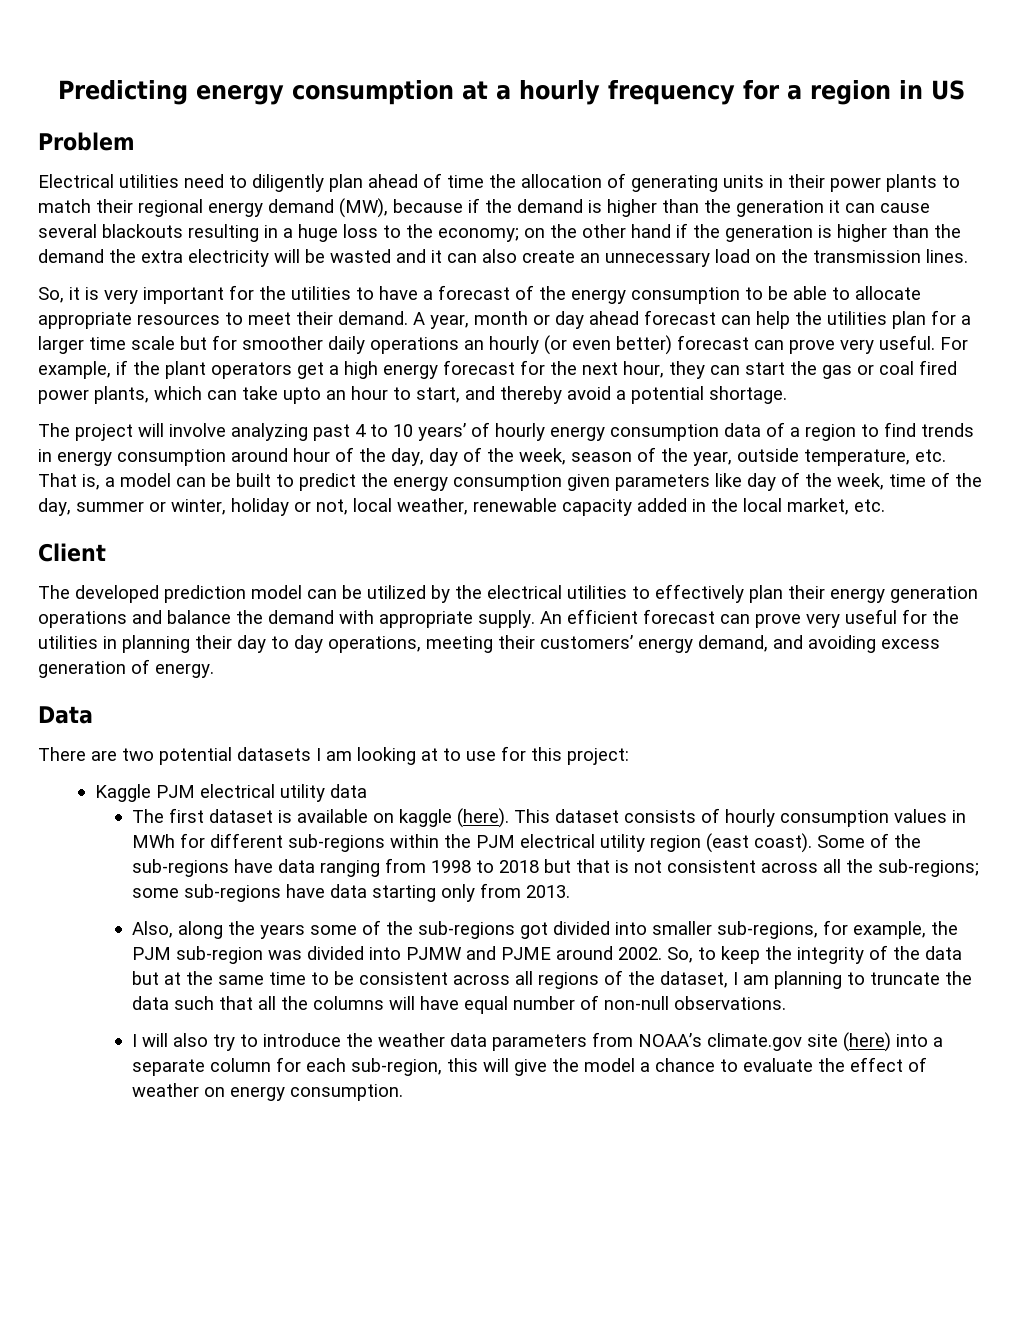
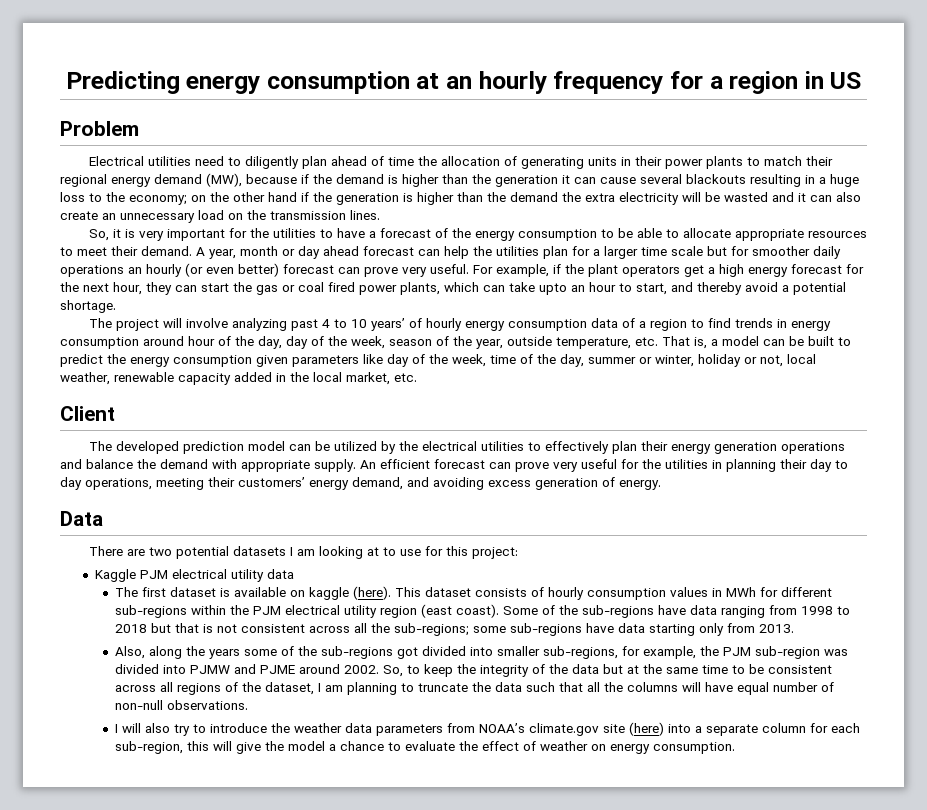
- Predicting energy consumption at a hourly frequency for a region in US
+ Predicting energy consumption at an hourly frequency for a region in US

